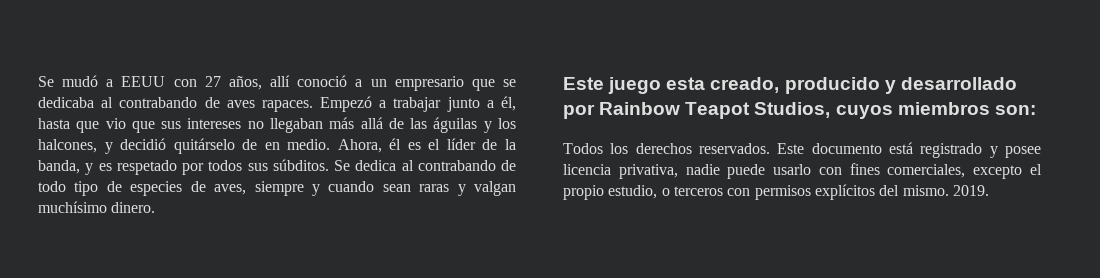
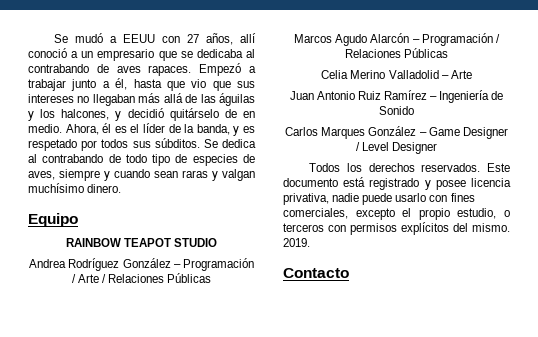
- Este juego esta creado, producido y desarrollado por Rainbow Teapot Studios, cuyos miembros son:
+ Equipo
+ RAINBOW TEAPOT STUDIO
+ Andrea Rodríguez González – Programación / Arte / Relaciones Públicas
+ Marcos Agudo Alarcón – Programación / Relaciones Públicas
+ Celia Merino Valladolid – Arte
+ Juan Antonio Ruiz Ramírez – Ingeniería de Sonido
+ Carlos Marques González – Game Designer / Level Designer
+ Contacto

